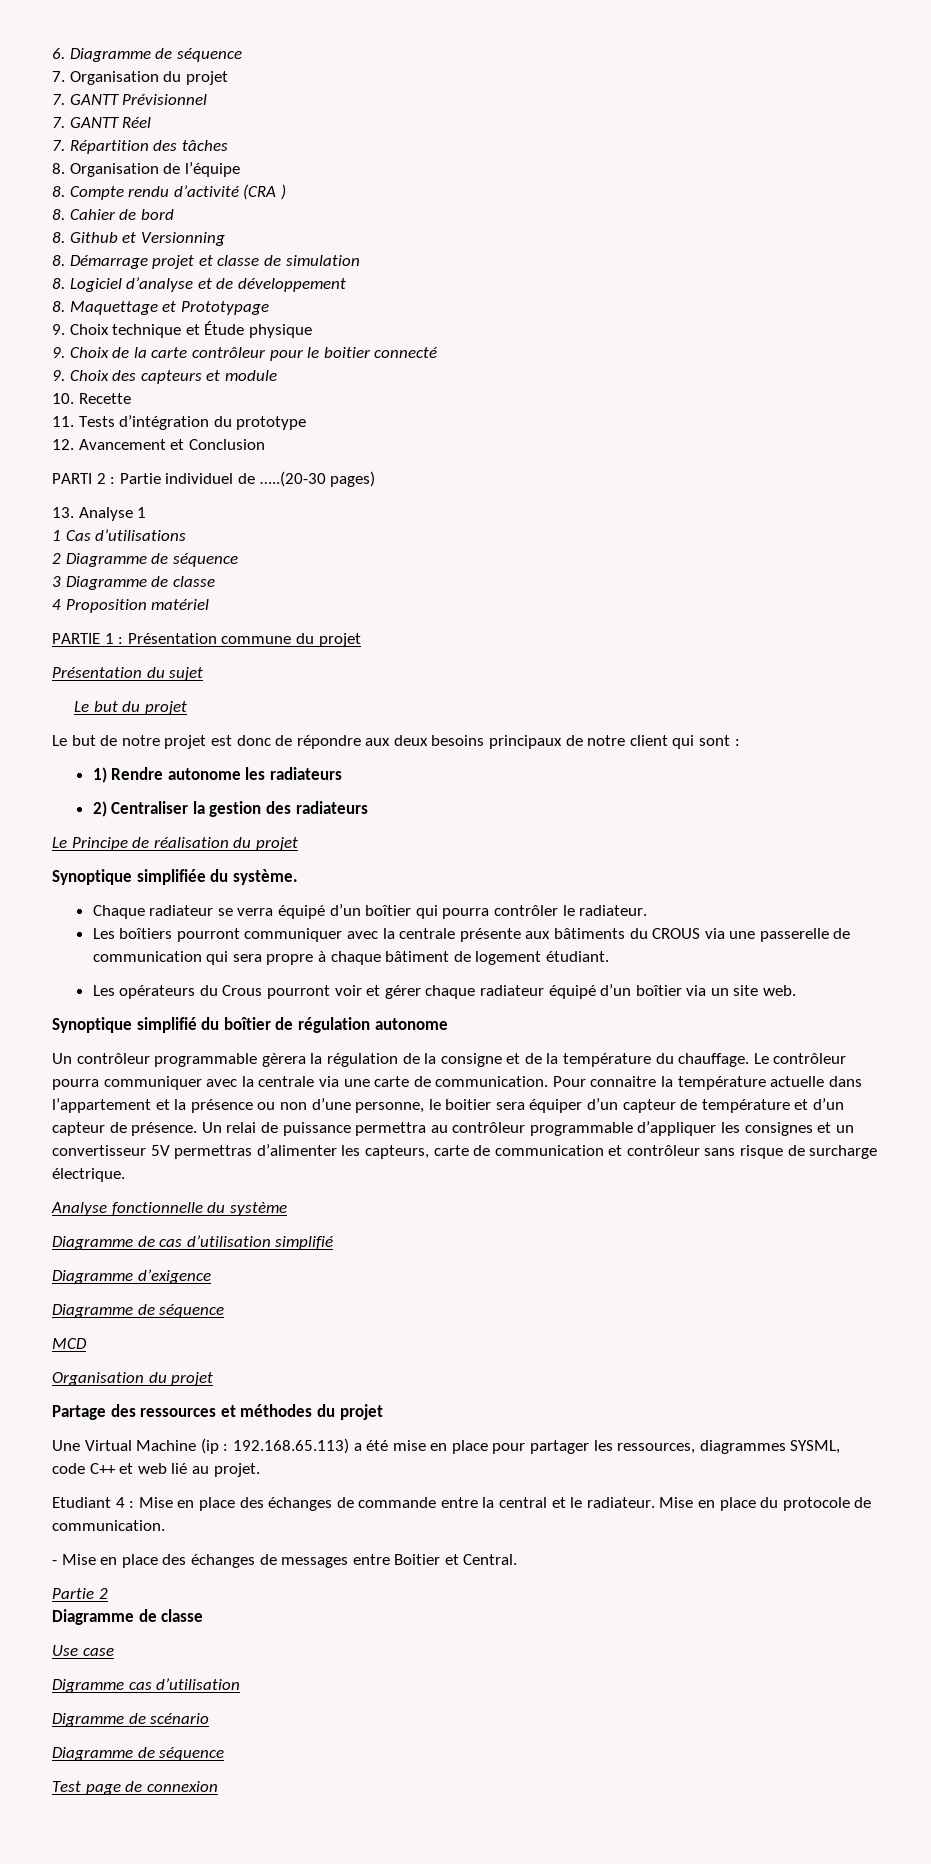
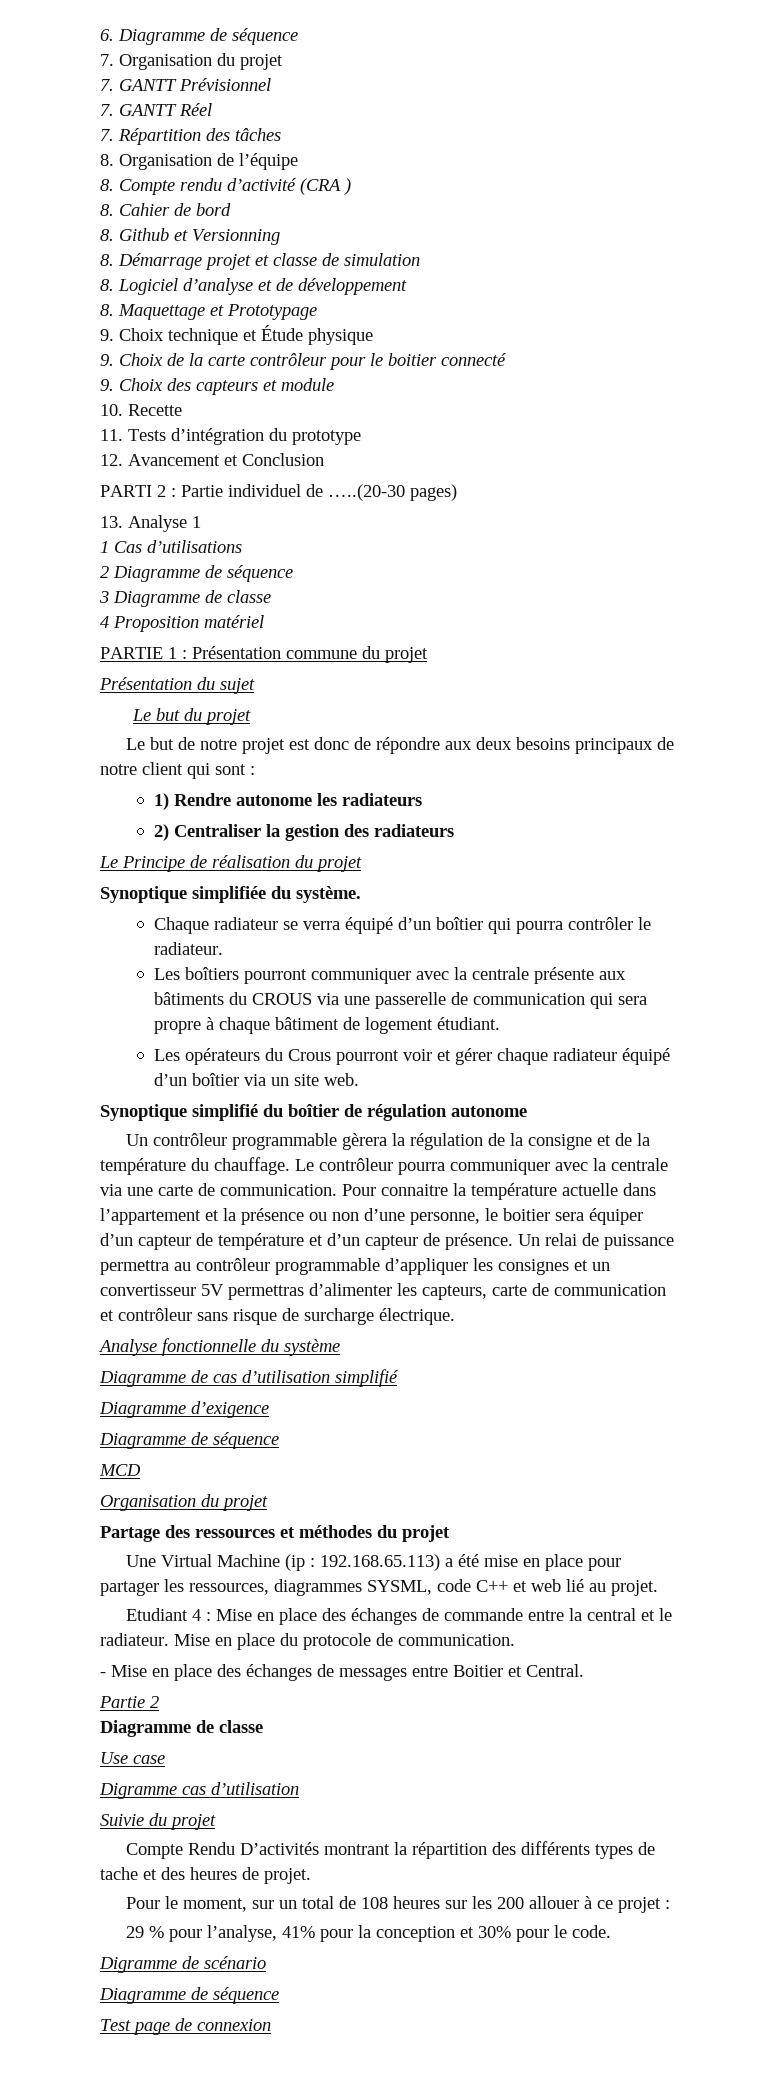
+ Suivie du projet
+ Compte Rendu D’activités montrant la répartition des différents types de tache et des heures de projet.
+ Pour le moment, sur un total de 108 heures sur les 200 allouer à ce projet :
+ 29 % pour l’analyse, 41% pour la conception et 30% pour le code.

